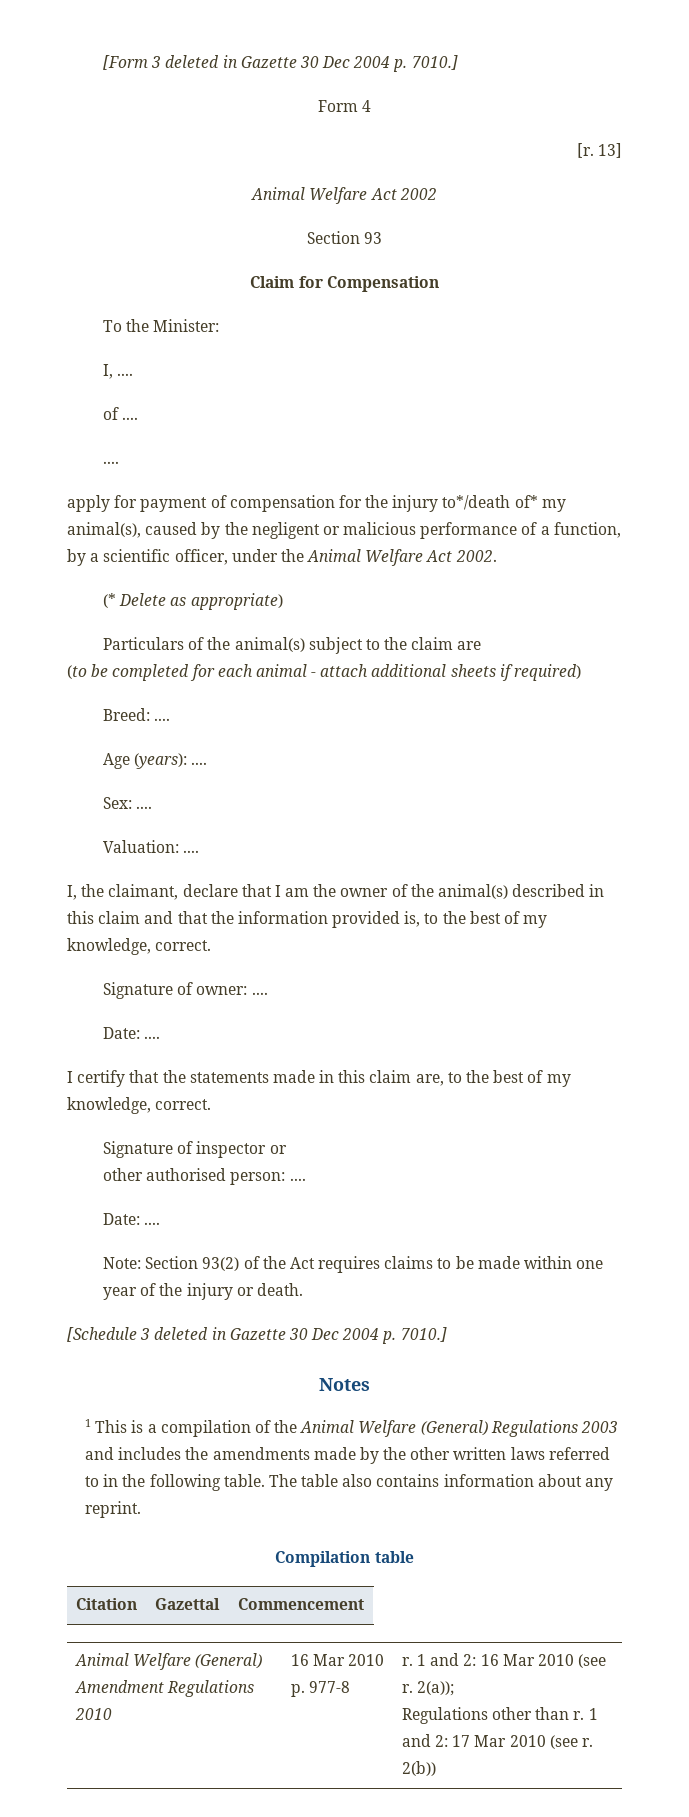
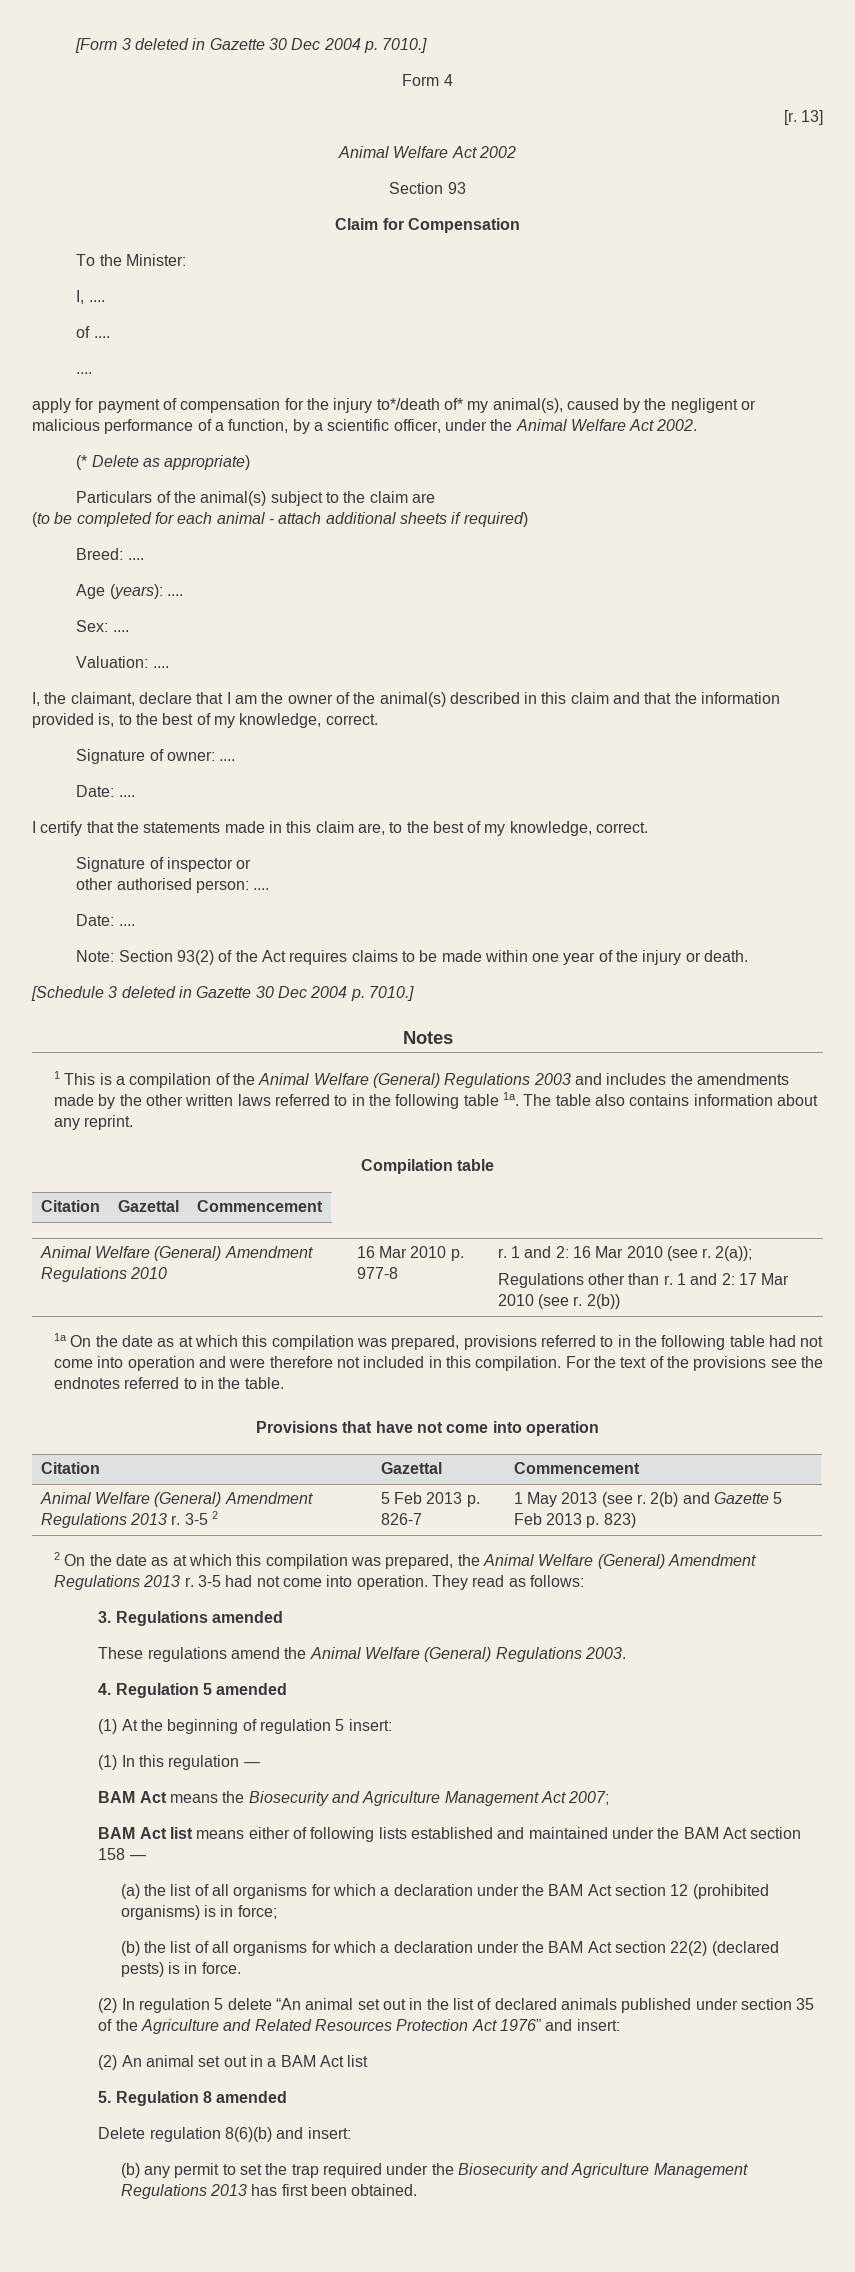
- 1 This is a compilation of the Animal Welfare (General) Regulations 2003 and includes the amendments made by the other written laws referred to in the following table.
+ 1 This is a compilation of the Animal Welfare (General) Regulations 2003 and includes the amendments made by the other written laws referred to in the following table 1a.
+ 1a On the date as at which this compilation was prepared, provisions referred to in the following table had not come into operation and were therefore not included in this compilation. For the text of the provisions see the endnotes referred to in the table.
+ Provisions that have not come into operation
+ Citation | Gazettal | Commencement
+ Animal Welfare (General) Amendment Regulations 2013 r. 3-5 2 | 5 Feb 2013 p. 826-7 | 1 May 2013 (see r. 2(b) and Gazette 5 Feb 2013 p. 823)
+ 2 On the date as at which this compilation was prepared, the Animal Welfare (General) Amendment Regulations 2013 r. 3-5 had not come into operation. They read as follows:
+ 3. Regulations amended
+ These regulations amend the Animal Welfare (General) Regulations 2003.
+ 4. Regulation 5 amended
+ (1) At the beginning of regulation 5 insert:
+ (1) In this regulation —
+ BAM Act means the Biosecurity and Agriculture Management Act 2007;
+ BAM Act list means either of following lists established and maintained under the BAM Act section 158 —
+ (a) the list of all organisms for which a declaration under the BAM Act section 12 (prohibited organisms) is in force;
+ (b) the list of all organisms for which a declaration under the BAM Act section 22(2) (declared pests) is in force.
+ (2) In regulation 5 delete “An animal set out in the list of declared animals published under section 35 of the Agriculture and Related Resources Protection Act 1976” and insert:
+ (2) An animal set out in a BAM Act list
+ 5. Regulation 8 amended
+ Delete regulation 8(6)(b) and insert:
+ (b) any permit to set the trap required under the Biosecurity and Agriculture Management Regulations 2013 has first been obtained.

